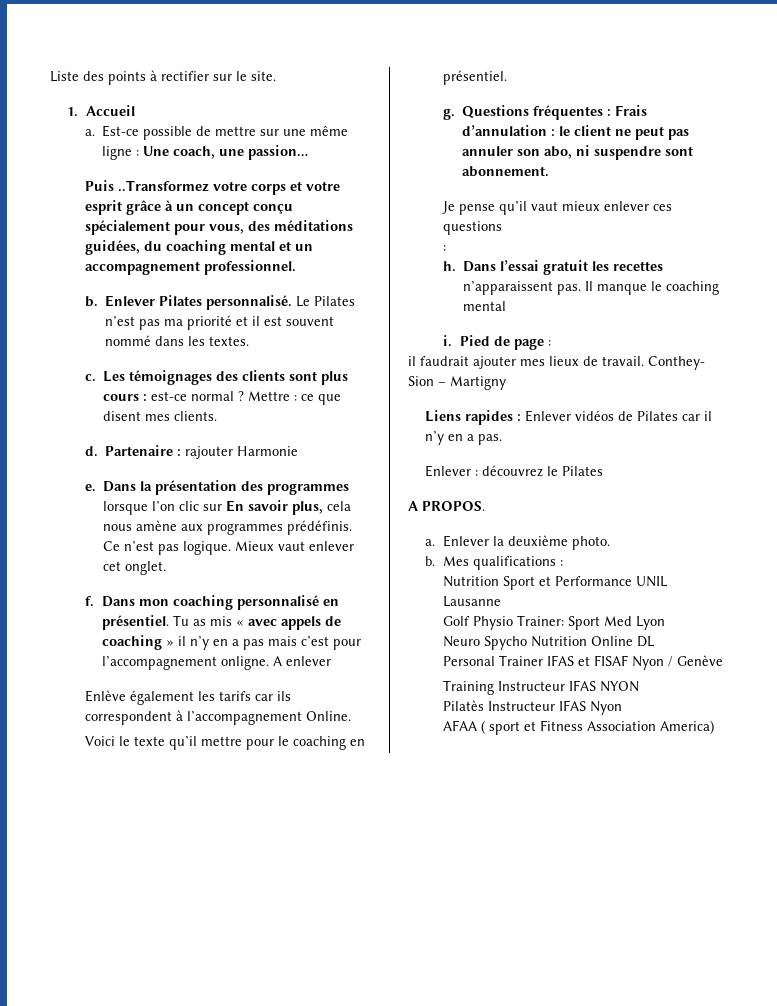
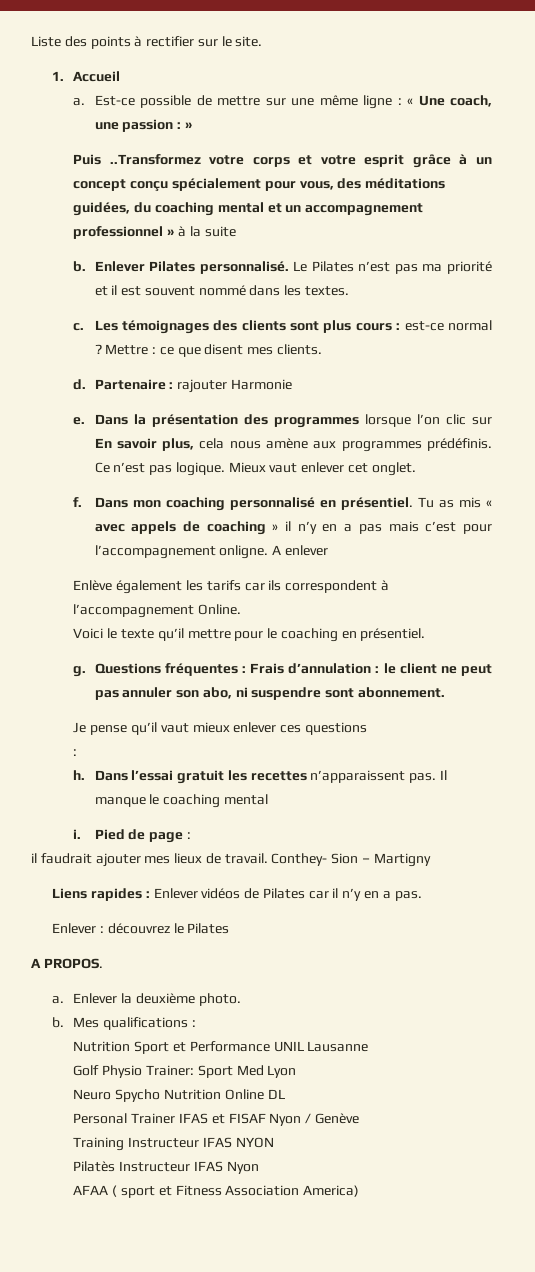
- Est-ce possible de mettre sur une même ligne : Une coach, une passion…
+ Est-ce possible de mettre sur une même ligne : « Une coach, une passion : »
- Puis ..Transformez votre corps et votre esprit grâce à un concept conçu spécialement pour vous, des méditations guidées, du coaching mental et un accompagnement professionnel.
+ Puis ..Transformez votre corps et votre esprit grâce à un concept conçu spécialement pour vous, des méditations guidées, du coaching mental et un accompagnement professionnel » à la suite

